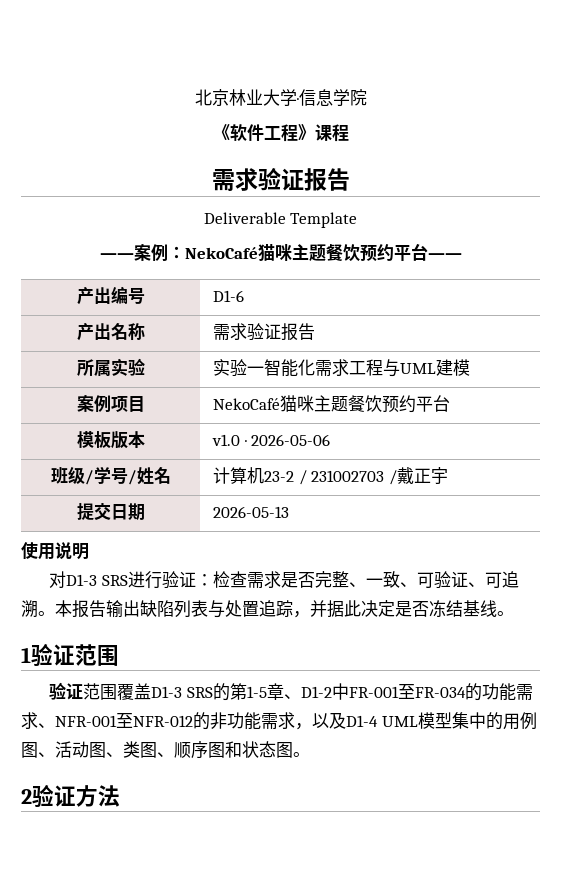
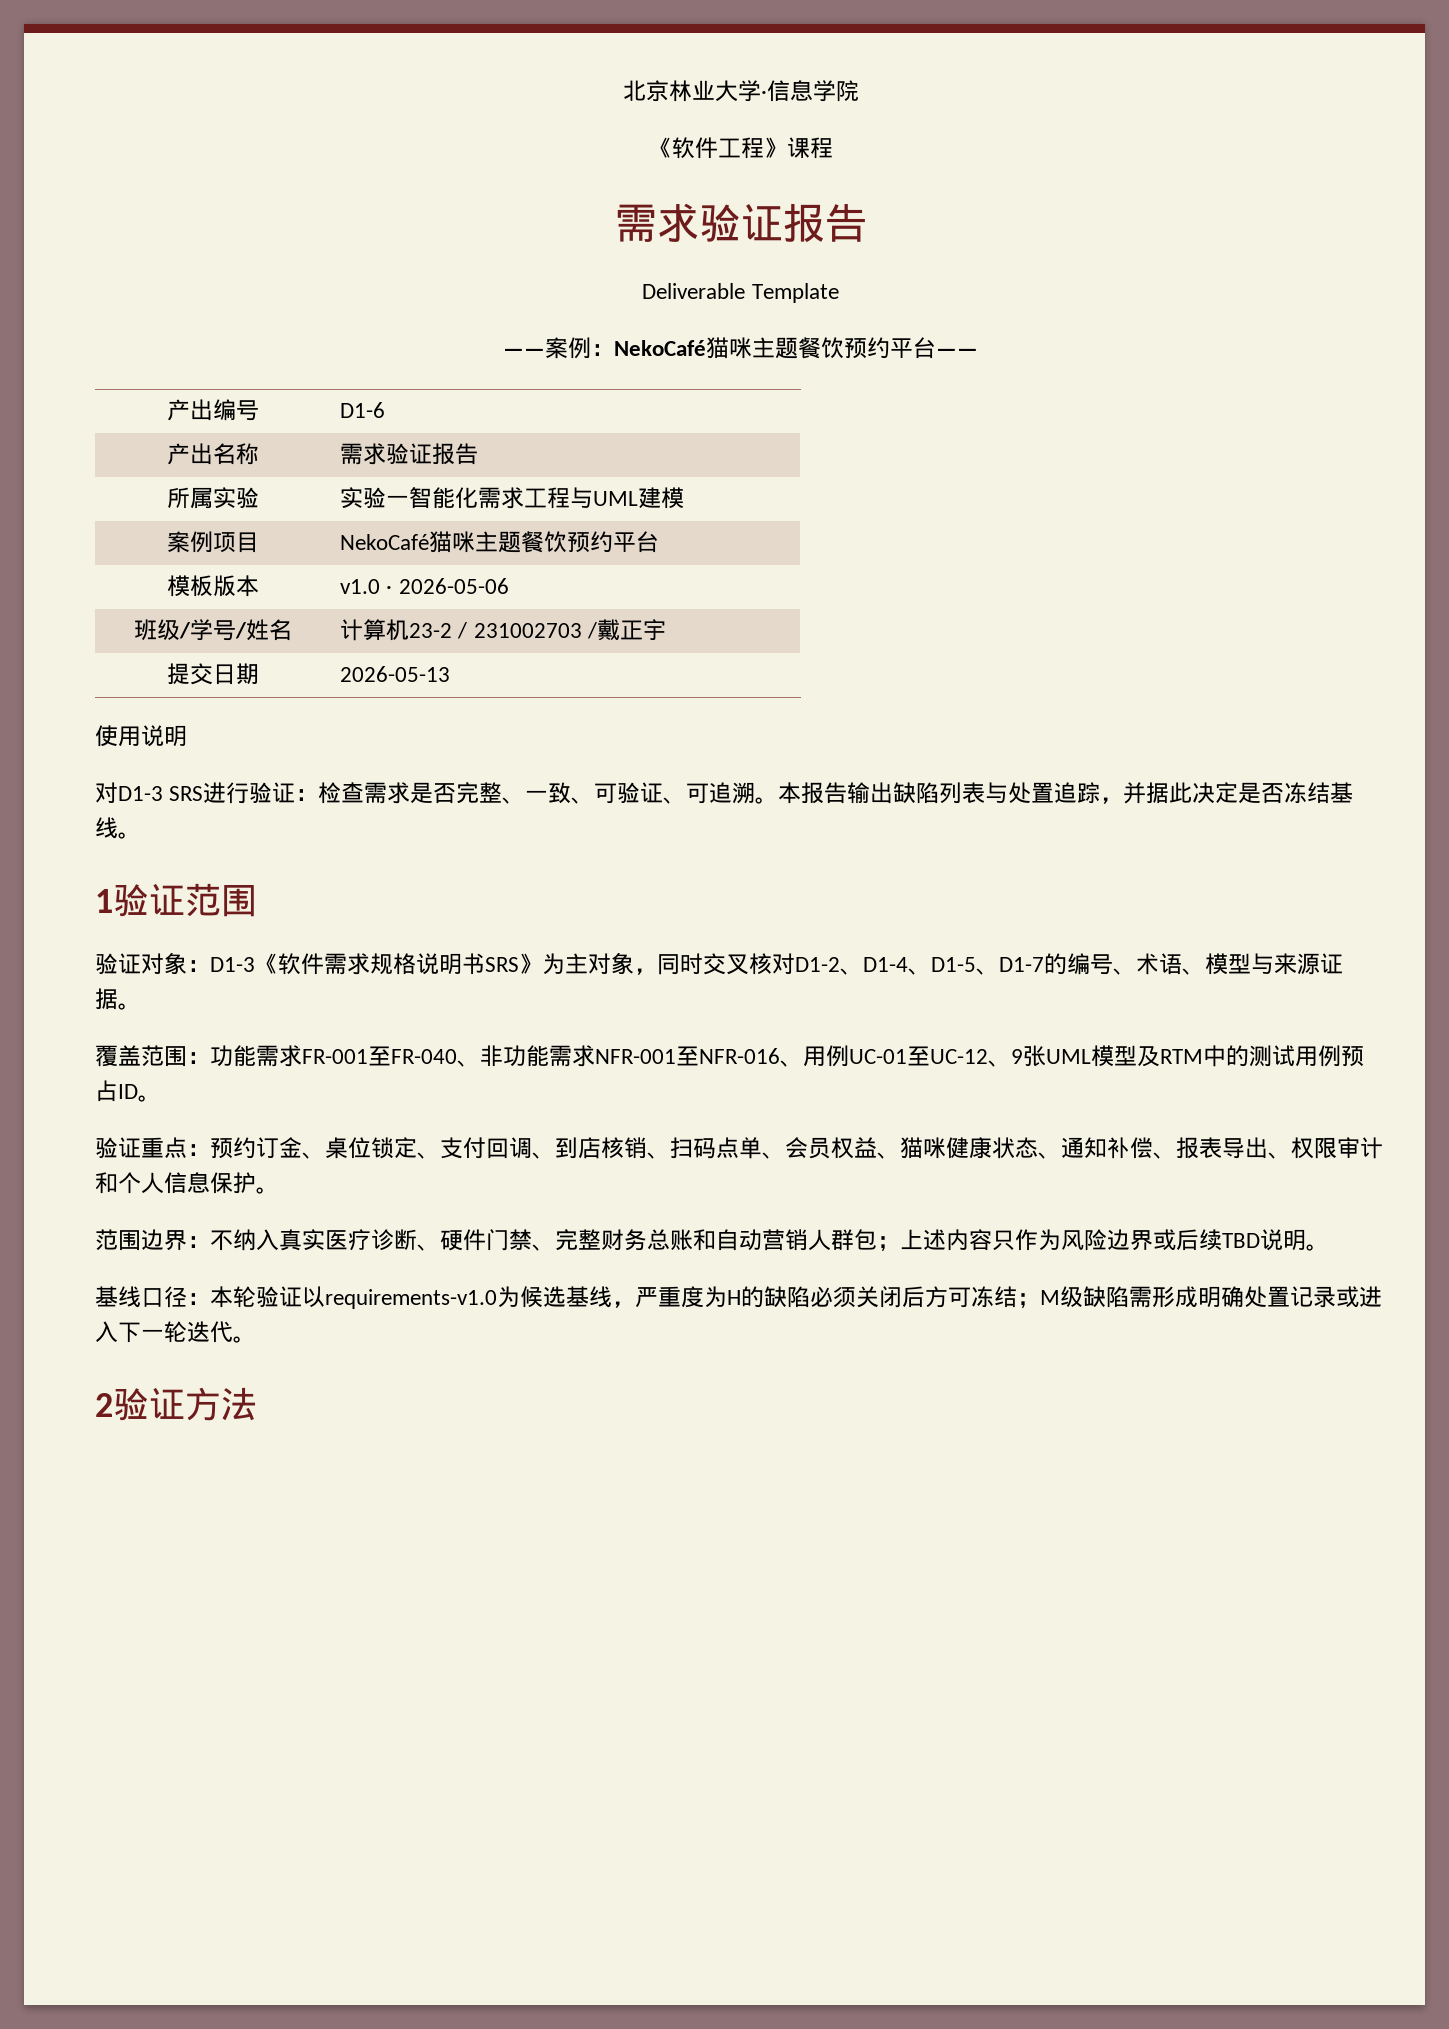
- 验证范围覆盖D1-3 SRS的第1-5章、D1-2中FR-001至FR-034的功能需求、NFR-001至NFR-012的非功能需求，以及D1-4 UML模型集中的用例图、活动图、类图、顺序图和状态图。
+ 验证对象：D1-3《软件需求规格说明书SRS》为主对象，同时交叉核对D1-2、D1-4、D1-5、D1-7的编号、术语、模型与来源证据。
+ 覆盖范围：功能需求FR-001至FR-040、非功能需求NFR-001至NFR-016、用例UC-01至UC-12、9张UML模型及RTM中的测试用例预占ID。
+ 验证重点：预约订金、桌位锁定、支付回调、到店核销、扫码点单、会员权益、猫咪健康状态、通知补偿、报表导出、权限审计和个人信息保护。
+ 范围边界：不纳入真实医疗诊断、硬件门禁、完整财务总账和自动营销人群包；上述内容只作为风险边界或后续TBD说明。
+ 基线口径：本轮验证以requirements-v1.0为候选基线，严重度为H的缺陷必须关闭后方可冻结；M级缺陷需形成明确处置记录或进入下一轮迭代。

